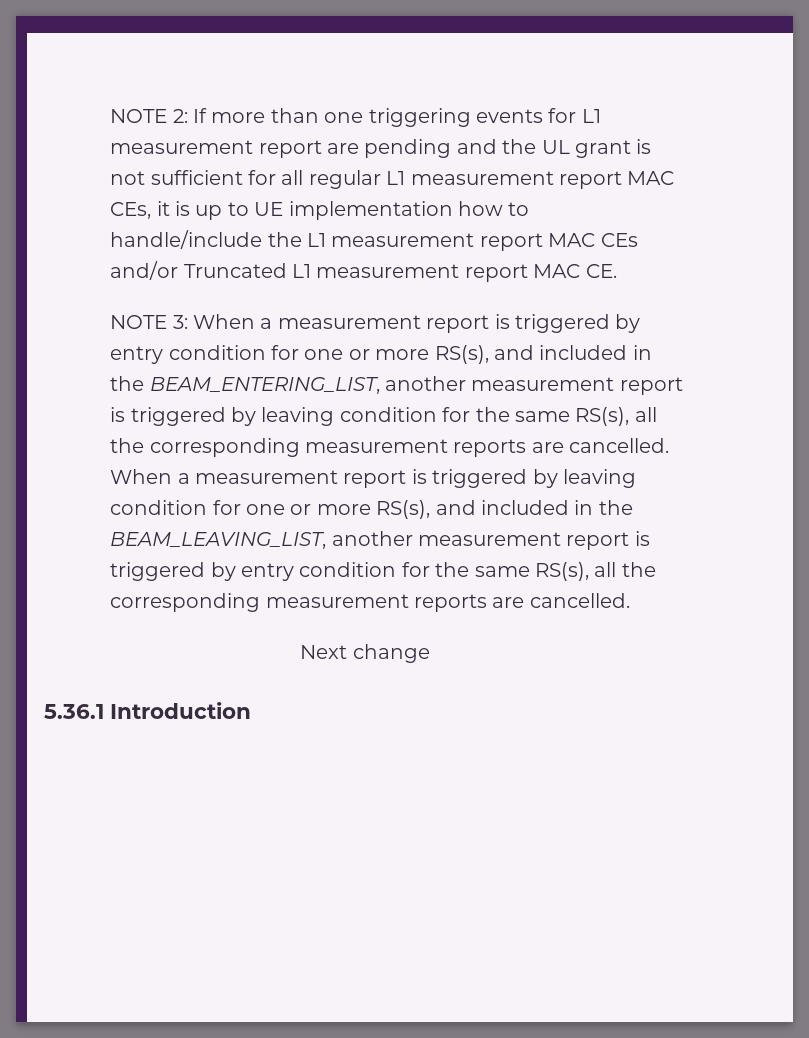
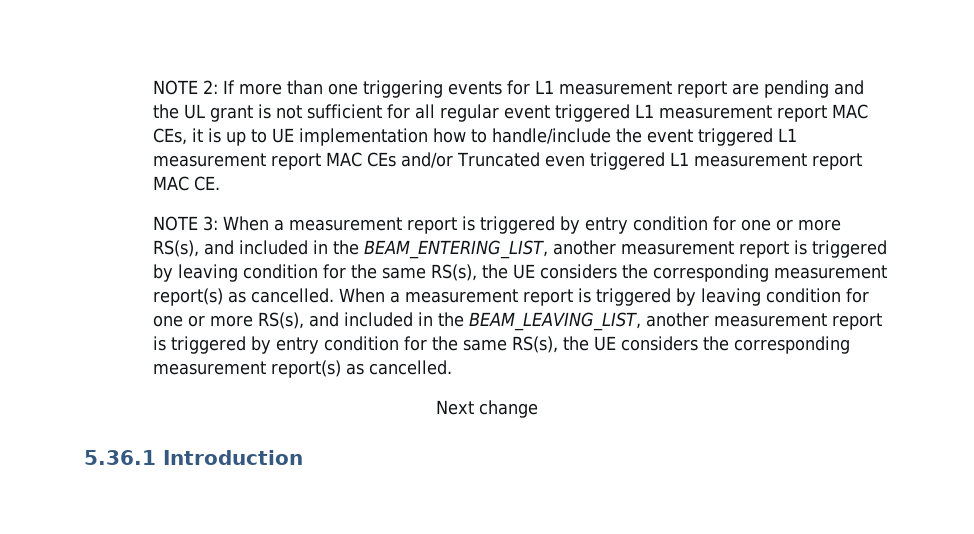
- NOTE 2: If more than one triggering events for L1 measurement report are pending and the UL grant is not sufficient for all regular L1 measurement report MAC CEs, it is up to UE implementation how to handle/include the L1 measurement report MAC CEs and/or Truncated L1 measurement report MAC CE.
+ NOTE 2: If more than one triggering events for L1 measurement report are pending and the UL grant is not sufficient for all regular event triggered L1 measurement report MAC CEs, it is up to UE implementation how to handle/include the event triggered L1 measurement report MAC CEs and/or Truncated even triggered L1 measurement report MAC CE.
- NOTE 3: When a measurement report is triggered by entry condition for one or more RS(s), and included in the BEAM_ENTERING_LIST, another measurement report is triggered by leaving condition for the same RS(s), all the corresponding measurement reports are cancelled.
+ NOTE 3: When a measurement report is triggered by entry condition for one or more RS(s), and included in the BEAM_ENTERING_LIST, another measurement report is triggered by leaving condition for the same RS(s), the UE considers the corresponding measurement report(s) as cancelled.
- When a measurement report is triggered by leaving condition for one or more RS(s), and included in the BEAM_LEAVING_LIST, another measurement report is triggered by entry condition for the same RS(s), all the corresponding measurement reports are cancelled.
+ When a measurement report is triggered by leaving condition for one or more RS(s), and included in the BEAM_LEAVING_LIST, another measurement report is triggered by entry condition for the same RS(s), the UE considers the corresponding measurement report(s) as cancelled.

